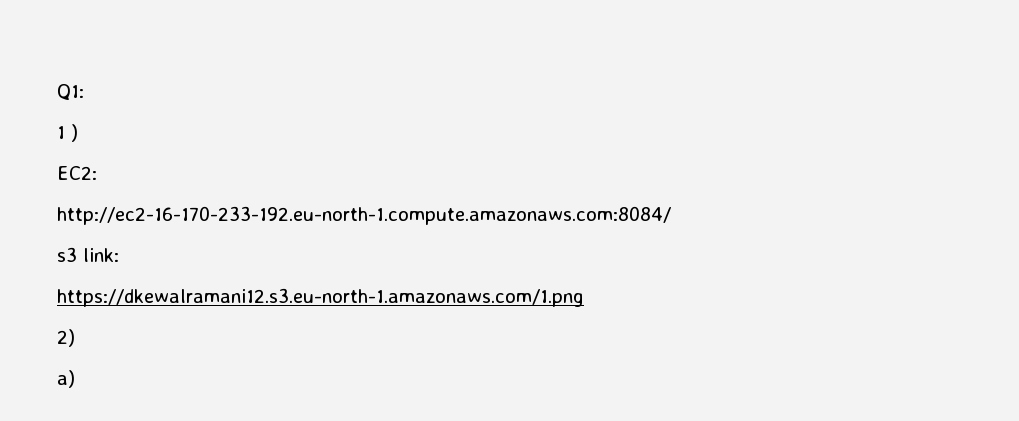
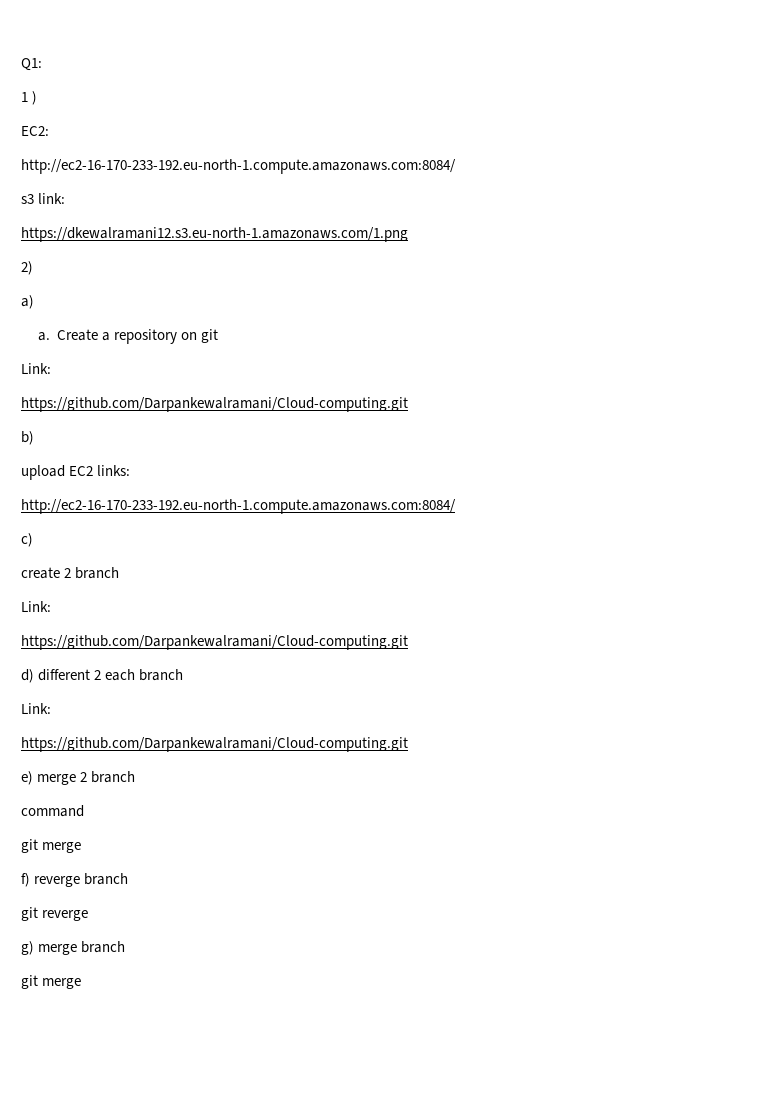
+ a. Create a repository on git
+ Link:
+ https://github.com/Darpankewalramani/Cloud-computing.git
+ b)
+ upload EC2 links:
+ http://ec2-16-170-233-192.eu-north-1.compute.amazonaws.com:8084/
+ c)
+ create 2 branch
+ Link:
+ https://github.com/Darpankewalramani/Cloud-computing.git
+ d) different 2 each branch
+ Link:
+ https://github.com/Darpankewalramani/Cloud-computing.git
+ e) merge 2 branch
+ command
+ git merge
+ f) reverge branch
+ git reverge
+ g) merge branch
+ git merge

